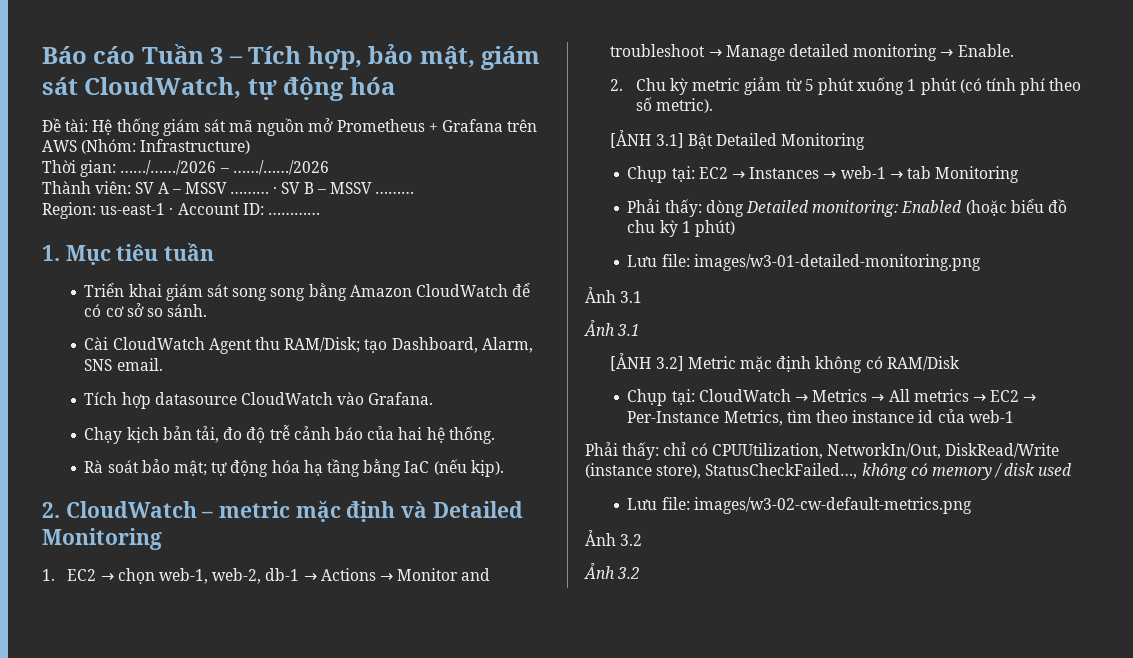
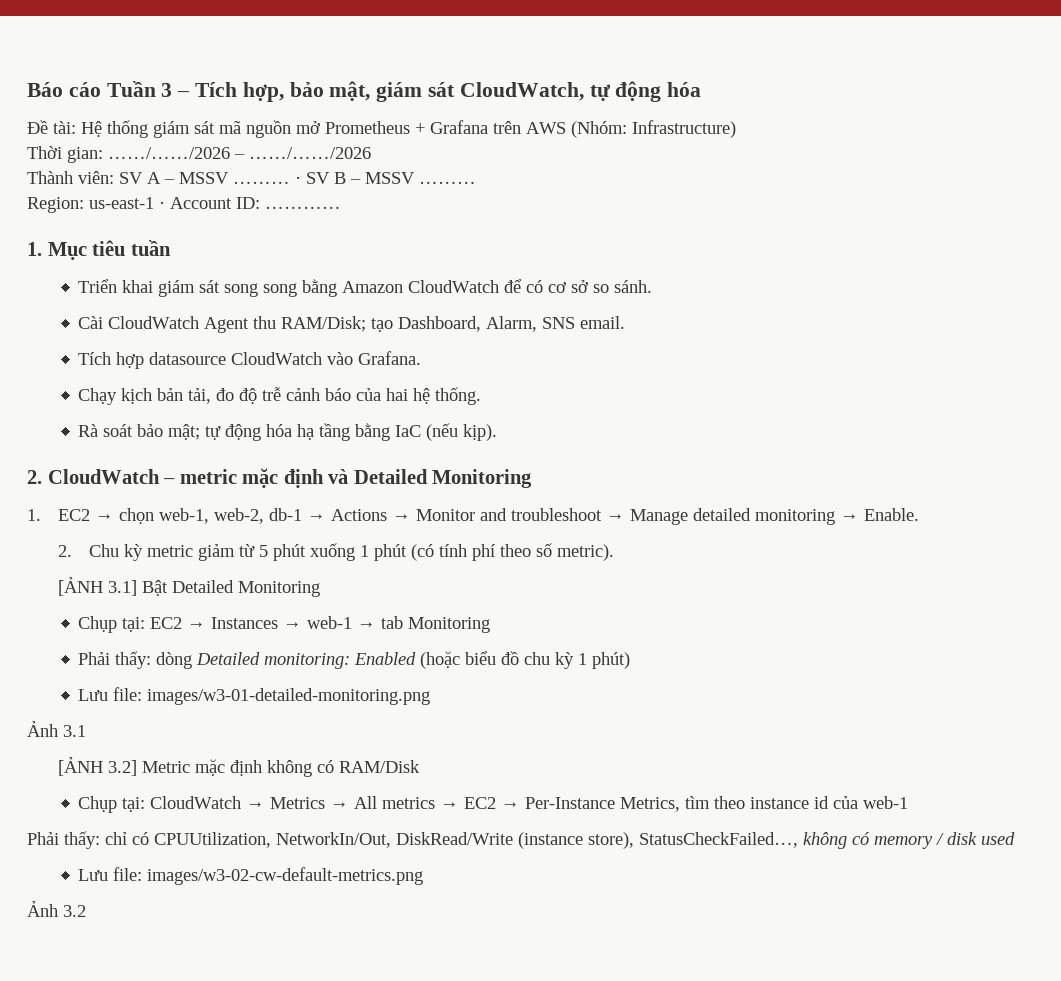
  Lưu file: images/w3-01-detailed-monitoring.png
- Ảnh 3.1
  Lưu file: images/w3-02-cw-default-metrics.png
- Ảnh 3.2

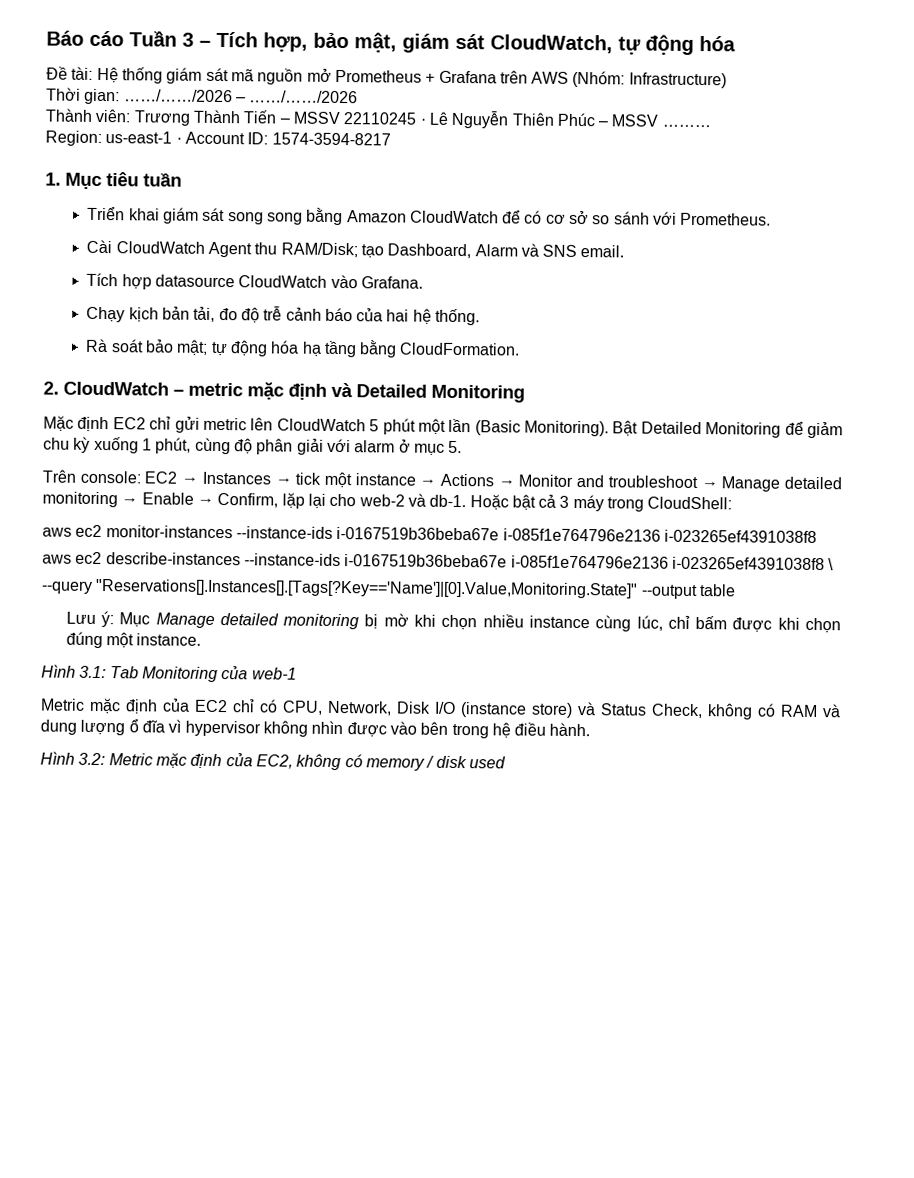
- Thành viên: SV A – MSSV ……… · SV B – MSSV ………
+ Thành viên: Trương Thành Tiến – MSSV 22110245 · Lê Nguyễn Thiên Phúc – MSSV ………
- Region: us-east-1 · Account ID: …………
+ Region: us-east-1 · Account ID: 1574-3594-8217
- Triển khai giám sát song song bằng Amazon CloudWatch để có cơ sở so sánh.
+ Triển khai giám sát song song bằng Amazon CloudWatch để có cơ sở so sánh với Prometheus.
- Cài CloudWatch Agent thu RAM/Disk; tạo Dashboard, Alarm, SNS email.
+ Cài CloudWatch Agent thu RAM/Disk; tạo Dashboard, Alarm và SNS email.
- Rà soát bảo mật; tự động hóa hạ tầng bằng IaC (nếu kịp).
+ Rà soát bảo mật; tự động hóa hạ tầng bằng CloudFormation.
- 1. EC2 → chọn web-1, web-2, db-1 → Actions → Monitor and troubleshoot → Manage detailed monitoring → Enable.
- 2. Chu kỳ metric giảm từ 5 phút xuống 1 phút (có tính phí theo số metric).
- [ẢNH 3.1] Bật Detailed Monitoring
- Chụp tại: EC2 → Instances → web-1 → tab Monitoring
- Phải thấy: dòng Detailed monitoring: Enabled (hoặc biểu đồ chu kỳ 1 phút)
- Lưu file: images/w3-01-detailed-monitoring.png
- Ảnh 3.1
- [ẢNH 3.2] Metric mặc định không có RAM/Disk
- Chụp tại: CloudWatch → Metrics → All metrics → EC2 → Per-Instance Metrics, tìm theo instance id của web-1
- Phải thấy: chỉ có CPUUtilization, NetworkIn/Out, DiskRead/Write (instance store), StatusCheckFailed…, không có memory / disk used
+ Mặc định EC2 chỉ gửi metric lên CloudWatch 5 phút một lần (Basic Monitoring). Bật Detailed Monitoring để giảm chu kỳ xuống 1 phút, cùng độ phân giải với alarm ở mục 5.
+ Trên console: EC2 → Instances → tick một instance → Actions → Monitor and troubleshoot → Manage detailed monitoring → Enable → Confirm, lặp lại cho web-2 và db-1. Hoặc bật cả 3 máy trong CloudShell:
+ aws ec2 monitor-instances --instance-ids i-0167519b36beba67e i-085f1e764796e2136 i-023265ef4391038f8
+ aws ec2 describe-instances --instance-ids i-0167519b36beba67e i-085f1e764796e2136 i-023265ef4391038f8 \
+ --query "Reservations[].Instances[].[Tags[?Key=='Name']|[0].Value,Monitoring.State]" --output table
+ Lưu ý: Mục Manage detailed monitoring bị mờ khi chọn nhiều instance cùng lúc, chỉ bấm được khi chọn đúng một instance.
+ Hình 3.1: Tab Monitoring của web-1
+ Metric mặc định của EC2 chỉ có CPU, Network, Disk I/O (instance store) và Status Check, không có RAM và dung lượng ổ đĩa vì hypervisor không nhìn được vào bên trong hệ điều hành.
+ Hình 3.2: Metric mặc định của EC2, không có memory / disk used
- Lưu file: images/w3-02-cw-default-metrics.png
- Ảnh 3.2

